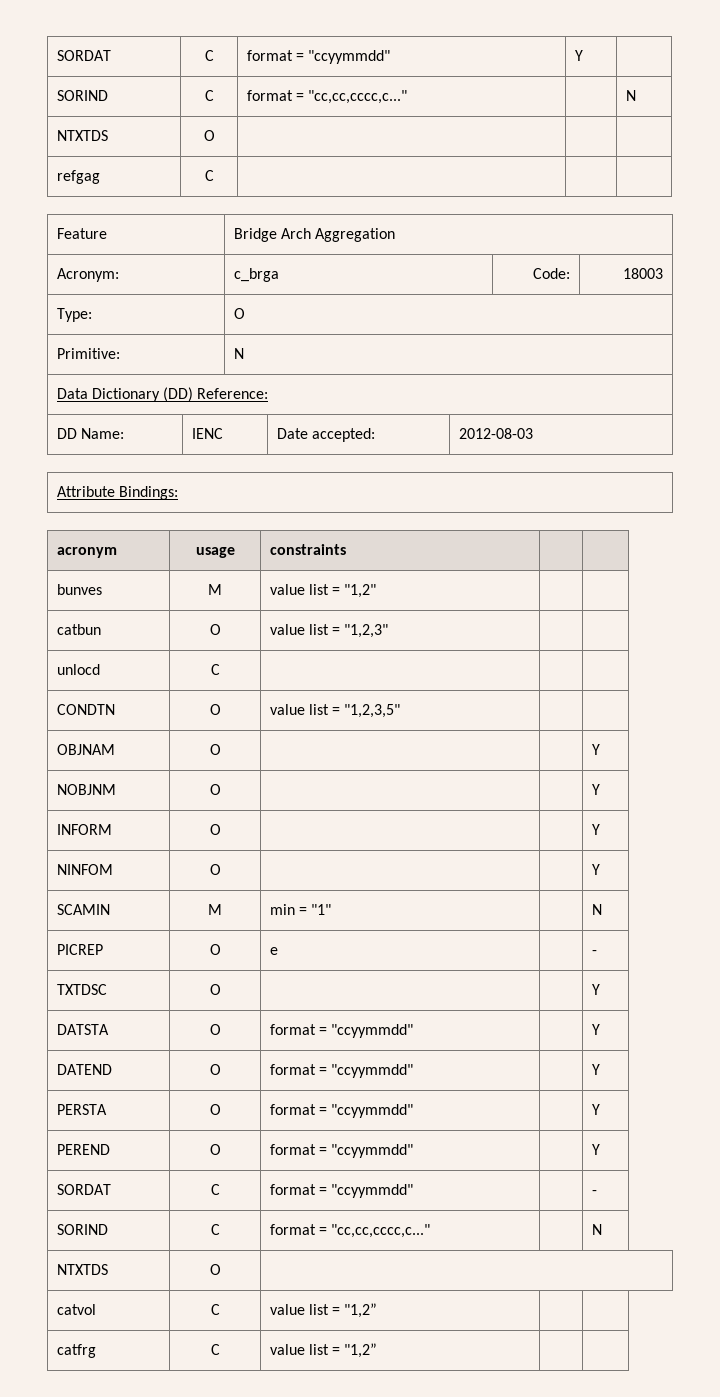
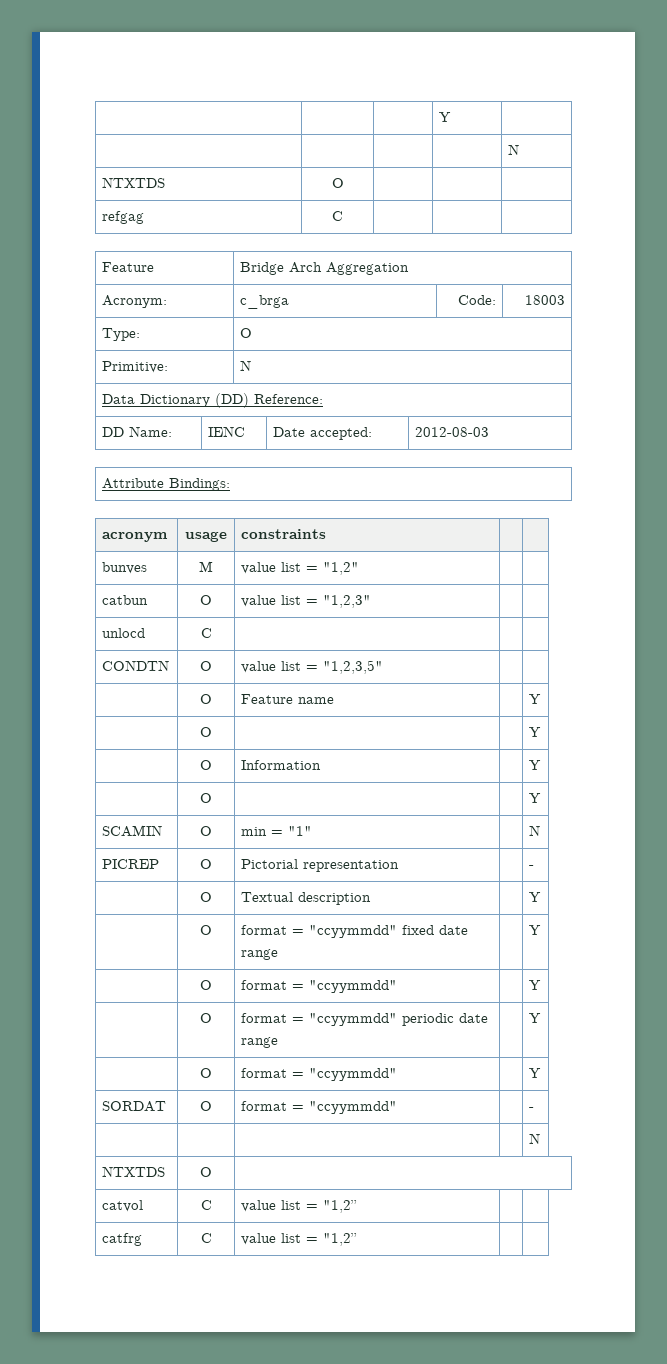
- SORDAT | C | format = "ccyymmdd" | Y |
- SORIND | C | format = "cc,cc,cccc,c..." | | N
+ | | | Y |
+ | | | | N
- OBJNAM | O | | | Y
- NOBJNM | O | | | Y
- INFORM | O | | | Y
- NINFOM | O | | | Y
+ | O | Feature name | | Y
+ | O | | | Y
+ | O | Information | | Y
+ | O | | | Y
- SCAMIN | M | min = "1" | | N
+ SCAMIN | O | min = "1" | | N
- PICREP | O | e | | -
- TXTDSC | O | | | Y
- DATSTA | O | format = "ccyymmdd" | | Y
- DATEND | O | format = "ccyymmdd" | | Y
- PERSTA | O | format = "ccyymmdd" | | Y
- PEREND | O | format = "ccyymmdd" | | Y
+ PICREP | O | Pictorial representation | | -
+ | O | Textual description | | Y
+ | O | format = "ccyymmdd" fixed date range | | Y
+ | O | format = "ccyymmdd" | | Y
+ | O | format = "ccyymmdd" periodic date range | | Y
+ | O | format = "ccyymmdd" | | Y
- SORDAT | C | format = "ccyymmdd" | | -
- SORIND | C | format = "cc,cc,cccc,c..." | | N
+ SORDAT | O | format = "ccyymmdd" | | -
+ | | | | N

